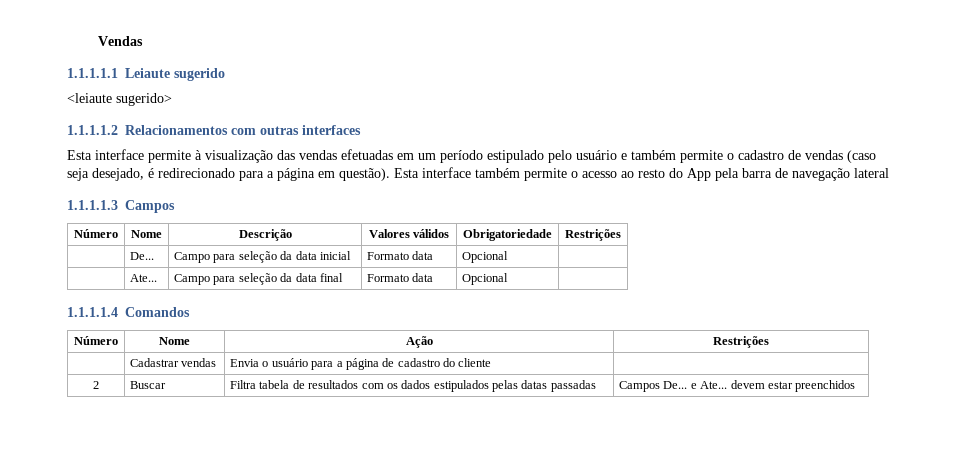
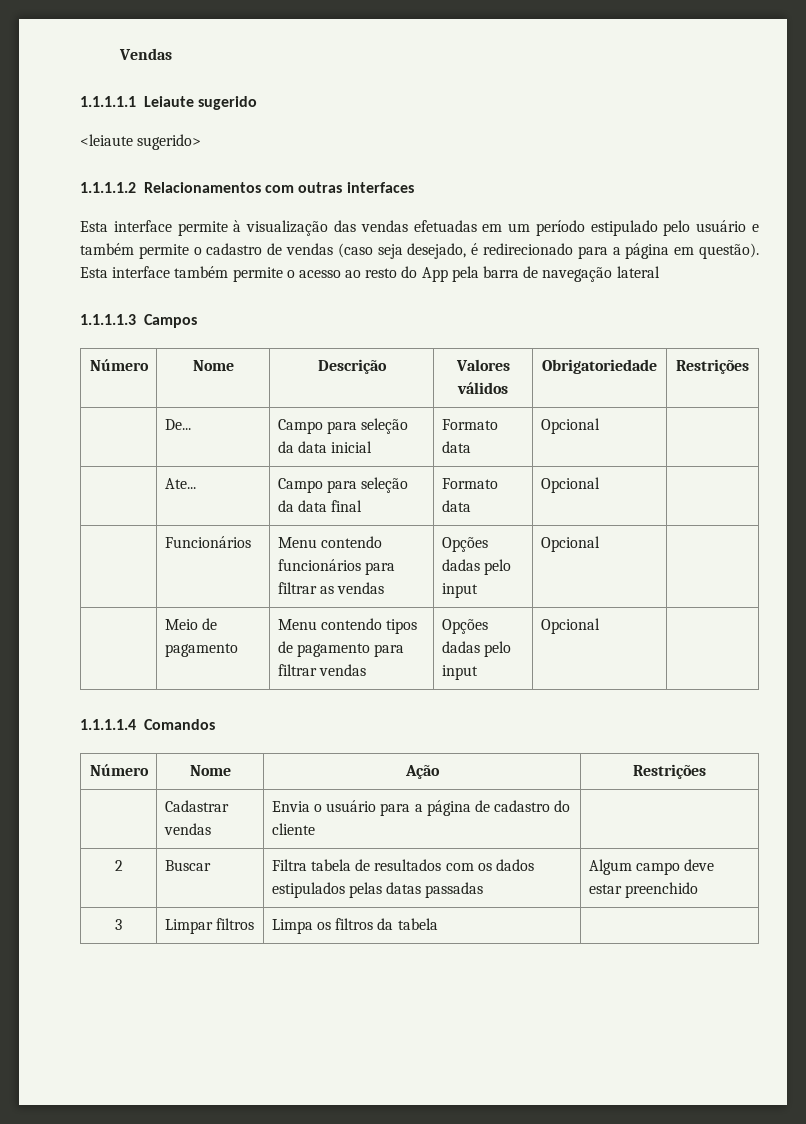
+ | Funcionários | Menu contendo funcionários para filtrar as vendas | Opções dadas pelo input | Opcional |
+ | Meio de pagamento | Menu contendo tipos de pagamento para filtrar vendas | Opções dadas pelo input | Opcional |
- 2 | Buscar | Filtra tabela de resultados com os dados estipulados pelas datas passadas | Campos De... e Ate... devem estar preenchidos
+ 2 | Buscar | Filtra tabela de resultados com os dados estipulados pelas datas passadas | Algum campo deve estar preenchido
+ 3 | Limpar filtros | Limpa os filtros da tabela |

